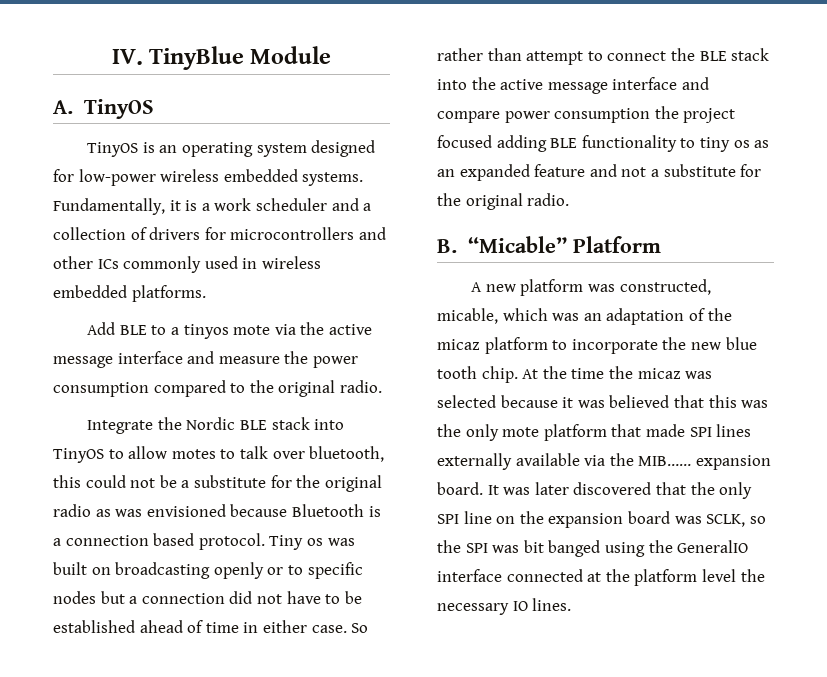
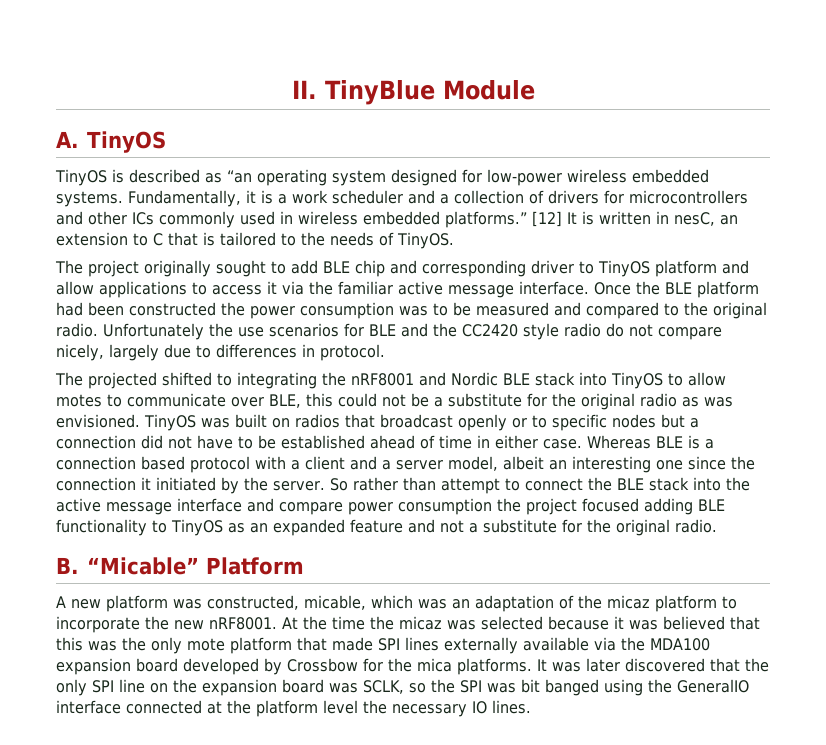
- IV. TinyBlue Module
+ II. TinyBlue Module
- TinyOS is an operating system designed for low-power wireless embedded systems.
+ TinyOS is described as “an operating system designed for low-power wireless embedded systems.
- Fundamentally, it is a work scheduler and a collection of drivers for microcontrollers and other ICs commonly used in wireless embedded platforms.
- Add BLE to a tinyos mote via the active message interface and measure the power consumption compared to the original radio.
- Integrate the Nordic BLE stack into TinyOS to allow motes to talk over bluetooth, this could not be a substitute for the original radio as was envisioned because Bluetooth is a connection based protocol. Tiny os was built on broadcasting openly or to specific nodes but a connection did not have to be established ahead of time in either case.
+ Fundamentally, it is a work scheduler and a collection of drivers for microcontrollers and other ICs commonly used in wireless embedded platforms.” [12] It is written in nesC, an extension to C that is tailored to the needs of TinyOS.
+ The project originally sought to add BLE chip and corresponding driver to TinyOS platform and allow applications to access it via the familiar active message interface. Once the BLE platform had been constructed the power consumption was to be measured and compared to the original radio. Unfortunately the use scenarios for BLE and the CC2420 style radio do not compare nicely, largely due to differences in protocol.
+ The projected shifted to integrating the nRF8001 and Nordic BLE stack into TinyOS to allow motes to communicate over BLE, this could not be a substitute for the original radio as was envisioned. TinyOS was built on radios that broadcast openly or to specific nodes but a connection did not have to be established ahead of time in either case.
+ Whereas BLE is a connection based protocol with a client and a server model, albeit an interesting one since the connection it initiated by the server.
- So rather than attempt to connect the BLE stack into the active message interface and compare power consumption the project focused adding BLE functionality to tiny os as an expanded feature and not a substitute for the original radio.
+ So rather than attempt to connect the BLE stack into the active message interface and compare power consumption the project focused adding BLE functionality to TinyOS as an expanded feature and not a substitute for the original radio.
- A new platform was constructed, micable, which was an adaptation of the micaz platform to incorporate the new blue tooth chip.
+ A new platform was constructed, micable, which was an adaptation of the micaz platform to incorporate the new nRF8001.
- At the time the micaz was selected because it was believed that this was the only mote platform that made SPI lines externally available via the MIB…… expansion board.
+ At the time the micaz was selected because it was believed that this was the only mote platform that made SPI lines externally available via the MDA100 expansion board developed by Crossbow for the mica platforms.

